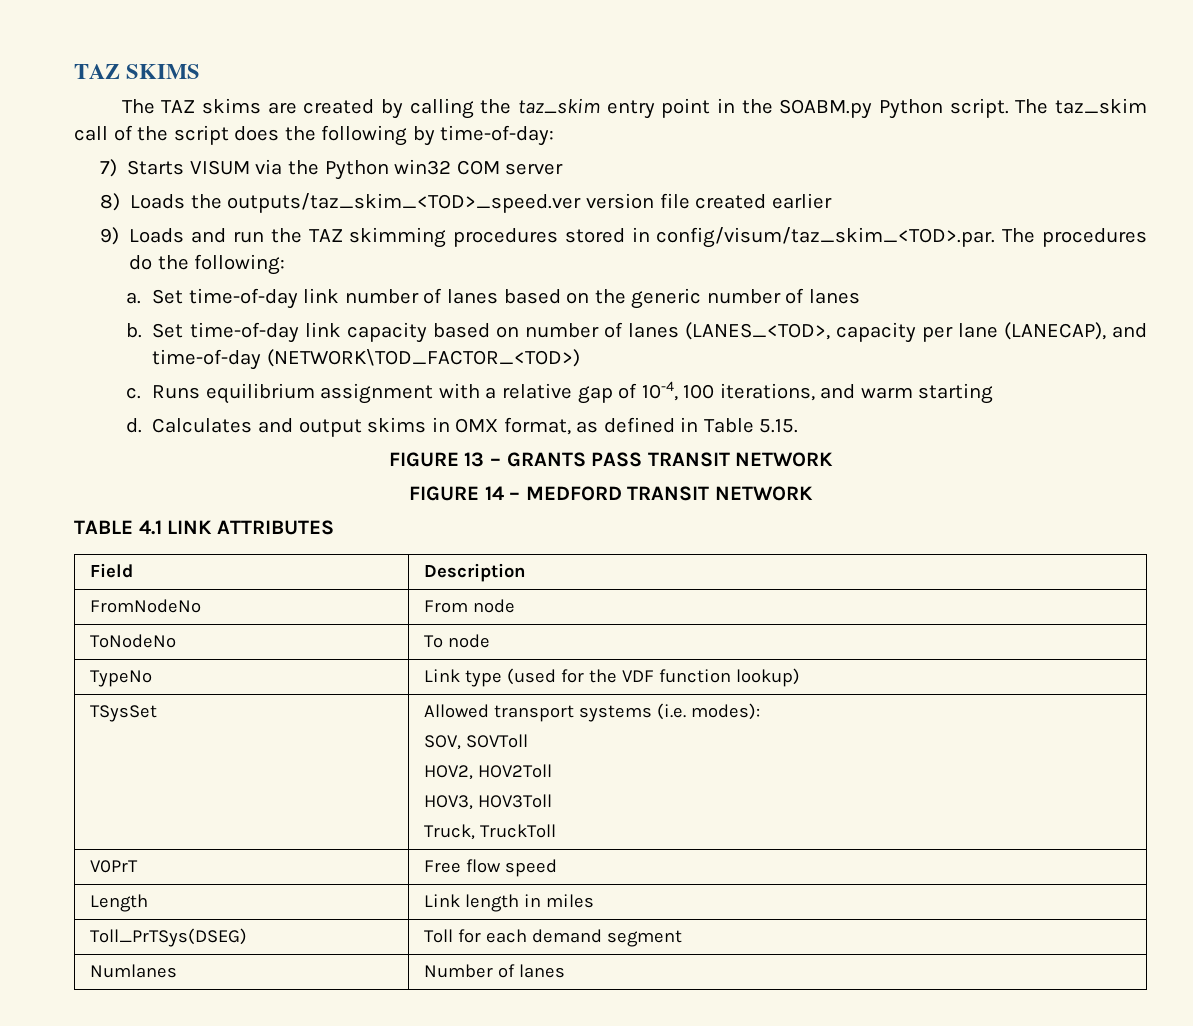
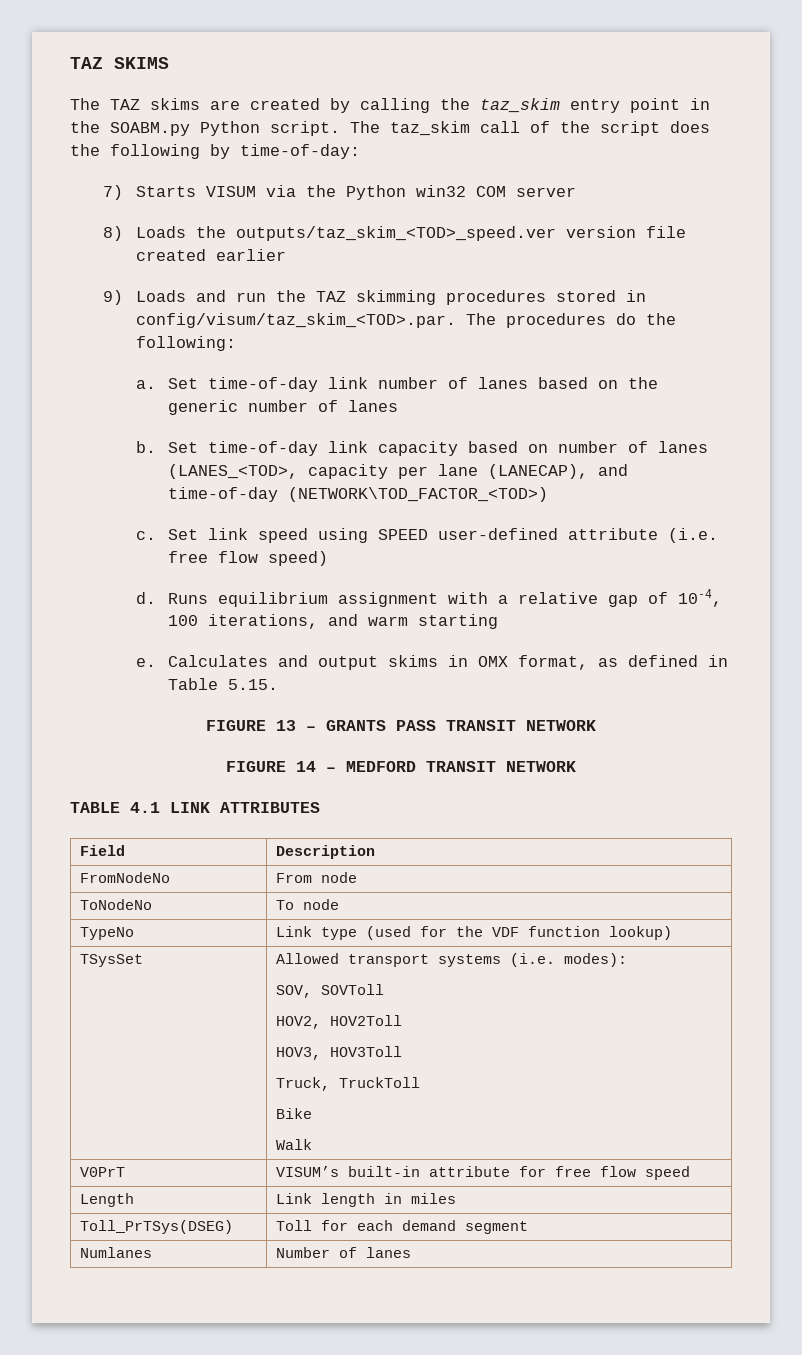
+ Set link speed using SPEED user-defined attribute (i.e. free flow speed)
+ d.
- d.
+ e.
  TSysSet | Allowed transport systems (i.e. modes):
  SOV, SOVToll
  HOV2, HOV2Toll
  HOV3, HOV3Toll
  Truck, TruckToll
+ Bike
+ Walk
- V0PrT | Free flow speed
+ V0PrT | VISUM’s built-in attribute for free flow speed

